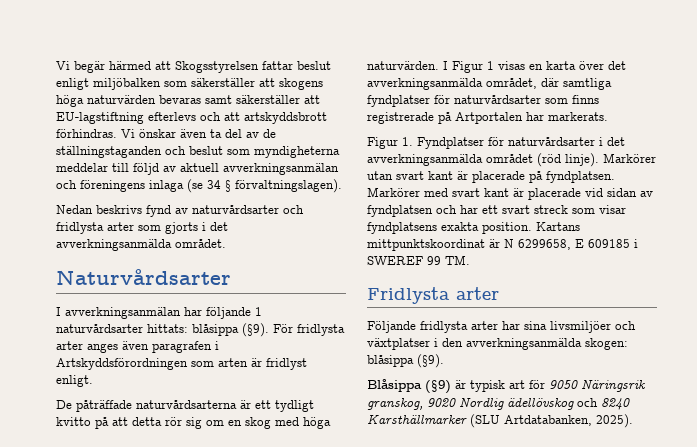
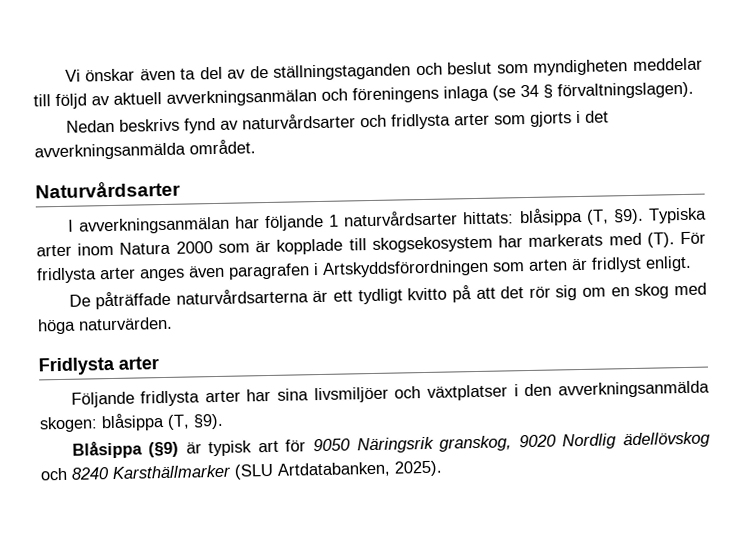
- Vi begär härmed att Skogsstyrelsen fattar beslut enligt miljöbalken som säkerställer att skogens höga naturvärden bevaras samt säkerställer att EU-lagstiftning efterlevs och att artskyddsbrott förhindras. Vi önskar även ta del av de ställningstaganden och beslut som myndigheterna meddelar till följd av aktuell avverkningsanmälan och föreningens inlaga (se 34 § förvaltningslagen).
+ Vi önskar även ta del av de ställningstaganden och beslut som myndigheten meddelar till följd av aktuell avverkningsanmälan och föreningens inlaga (se 34 § förvaltningslagen).
- I avverkningsanmälan har följande 1 naturvårdsarter hittats: blåsippa (§9). För fridlysta arter anges även paragrafen i Artskyddsförordningen som arten är fridlyst enligt.
+ I avverkningsanmälan har följande 1 naturvårdsarter hittats: blåsippa (T, §9). Typiska arter inom Natura 2000 som är kopplade till skogsekosystem har markerats med (T). För fridlysta arter anges även paragrafen i Artskyddsförordningen som arten är fridlyst enligt.
- De påträffade naturvårdsarterna är ett tydligt kvitto på att detta rör sig om en skog med höga naturvärden. I Figur 1 visas en karta över det avverkningsanmälda området, där samtliga fyndplatser för naturvårdsarter som finns registrerade på Artportalen har markerats.
- Figur 1. Fyndplatser för naturvårdsarter i det avverkningsanmälda området (röd linje). Markörer utan svart kant är placerade på fyndplatsen. Markörer med svart kant är placerade vid sidan av fyndplatsen och har ett svart streck som visar fyndplatsens exakta position. Kartans mittpunktskoordinat är N 6299658, E 609185 i SWEREF 99 TM.
+ De påträffade naturvårdsarterna är ett tydligt kvitto på att det rör sig om en skog med höga naturvärden.
- Följande fridlysta arter har sina livsmiljöer och växtplatser i den avverkningsanmälda skogen: blåsippa (§9).
+ Följande fridlysta arter har sina livsmiljöer och växtplatser i den avverkningsanmälda skogen: blåsippa (T, §9).

